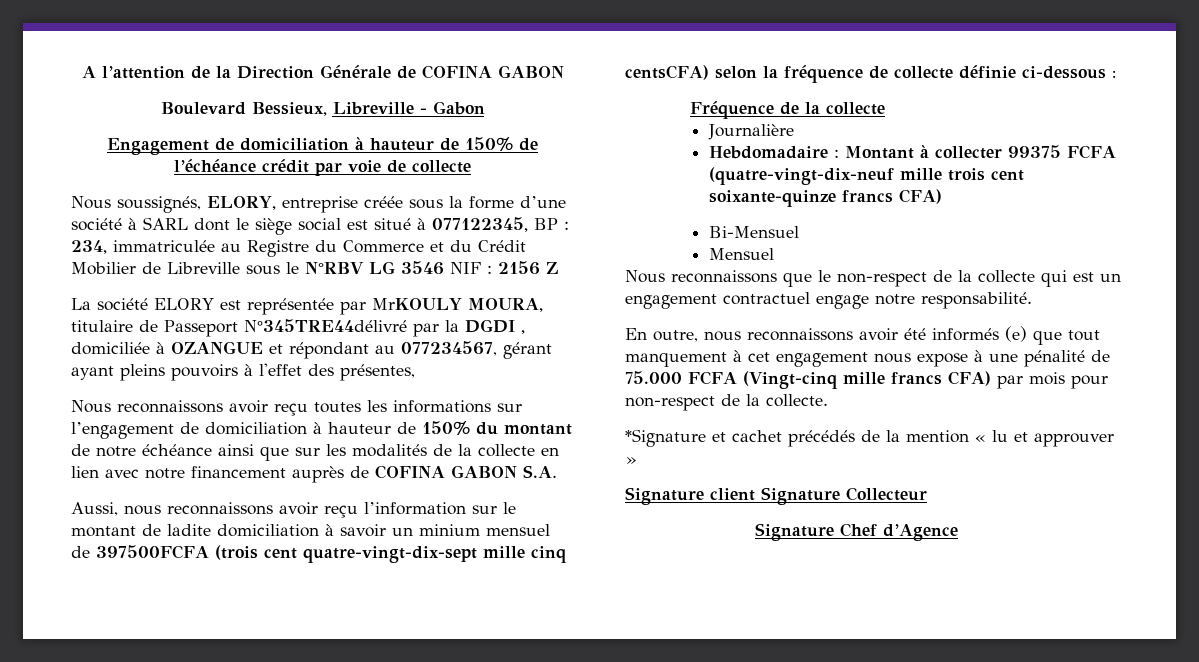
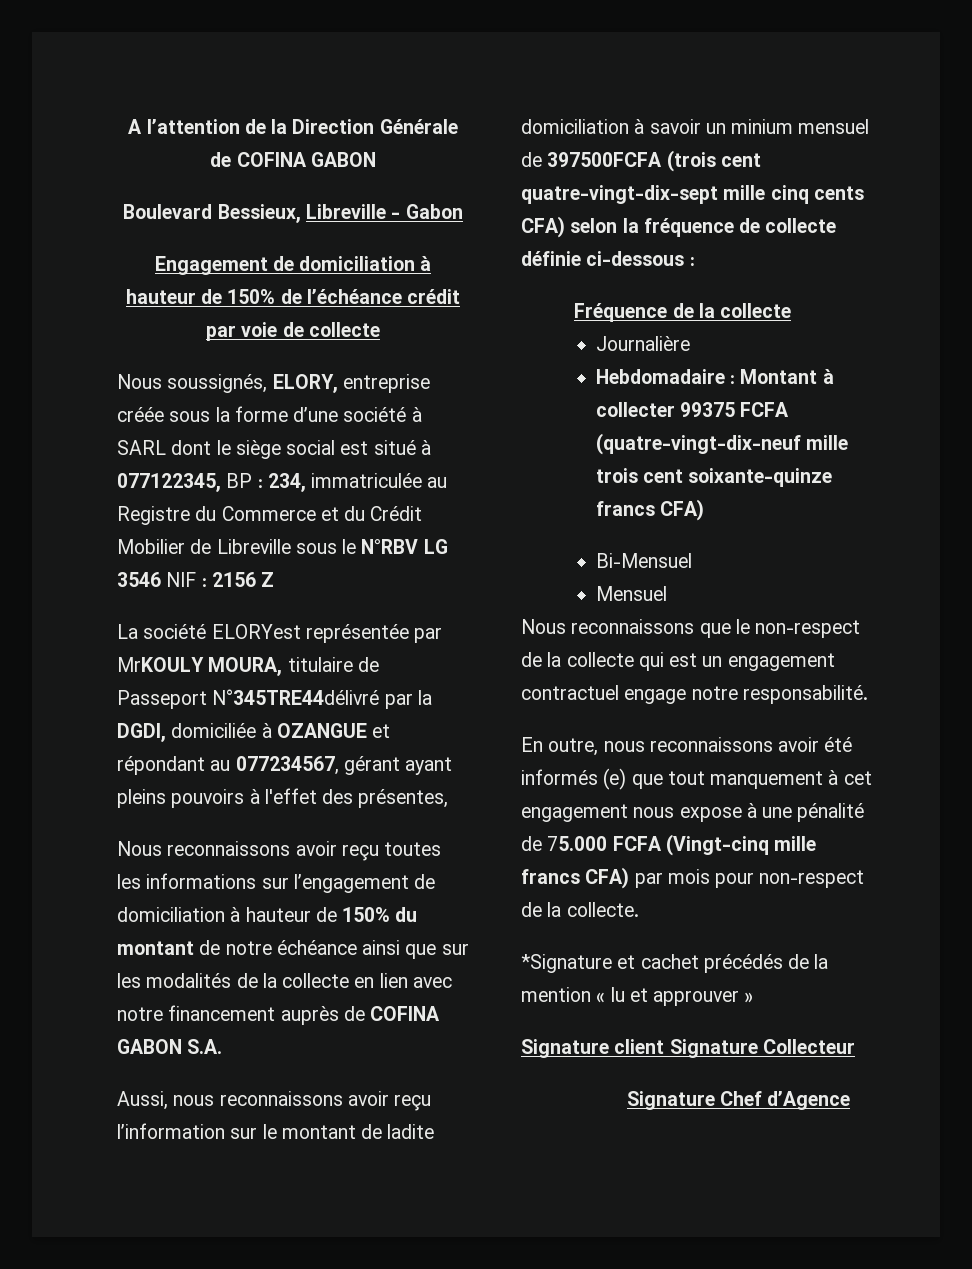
- La société ELORY est représentée par MrKOULY MOURA, titulaire de Passeport N°345TRE44délivré par la DGDI , domiciliée à OZANGUE et répondant au 077234567, gérant ayant pleins pouvoirs à l'effet des présentes,
+ La société ELORYest représentée par MrKOULY MOURA, titulaire de Passeport N°345TRE44délivré par la DGDI, domiciliée à OZANGUE et répondant au 077234567, gérant ayant pleins pouvoirs à l'effet des présentes,
- Aussi, nous reconnaissons avoir reçu l’information sur le montant de ladite domiciliation à savoir un minium mensuel de 397500FCFA (trois cent quatre-vingt-dix-sept mille cinq centsCFA) selon la fréquence de collecte définie ci-dessous :
+ Aussi, nous reconnaissons avoir reçu l’information sur le montant de ladite domiciliation à savoir un minium mensuel de 397500FCFA (trois cent quatre-vingt-dix-sept mille cinq cents CFA) selon la fréquence de collecte définie ci-dessous :

